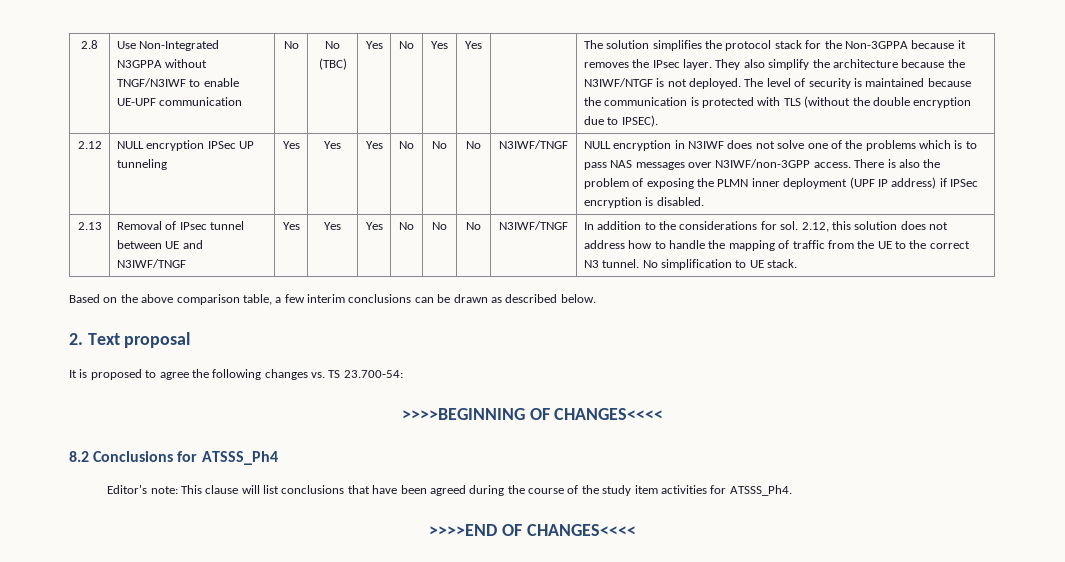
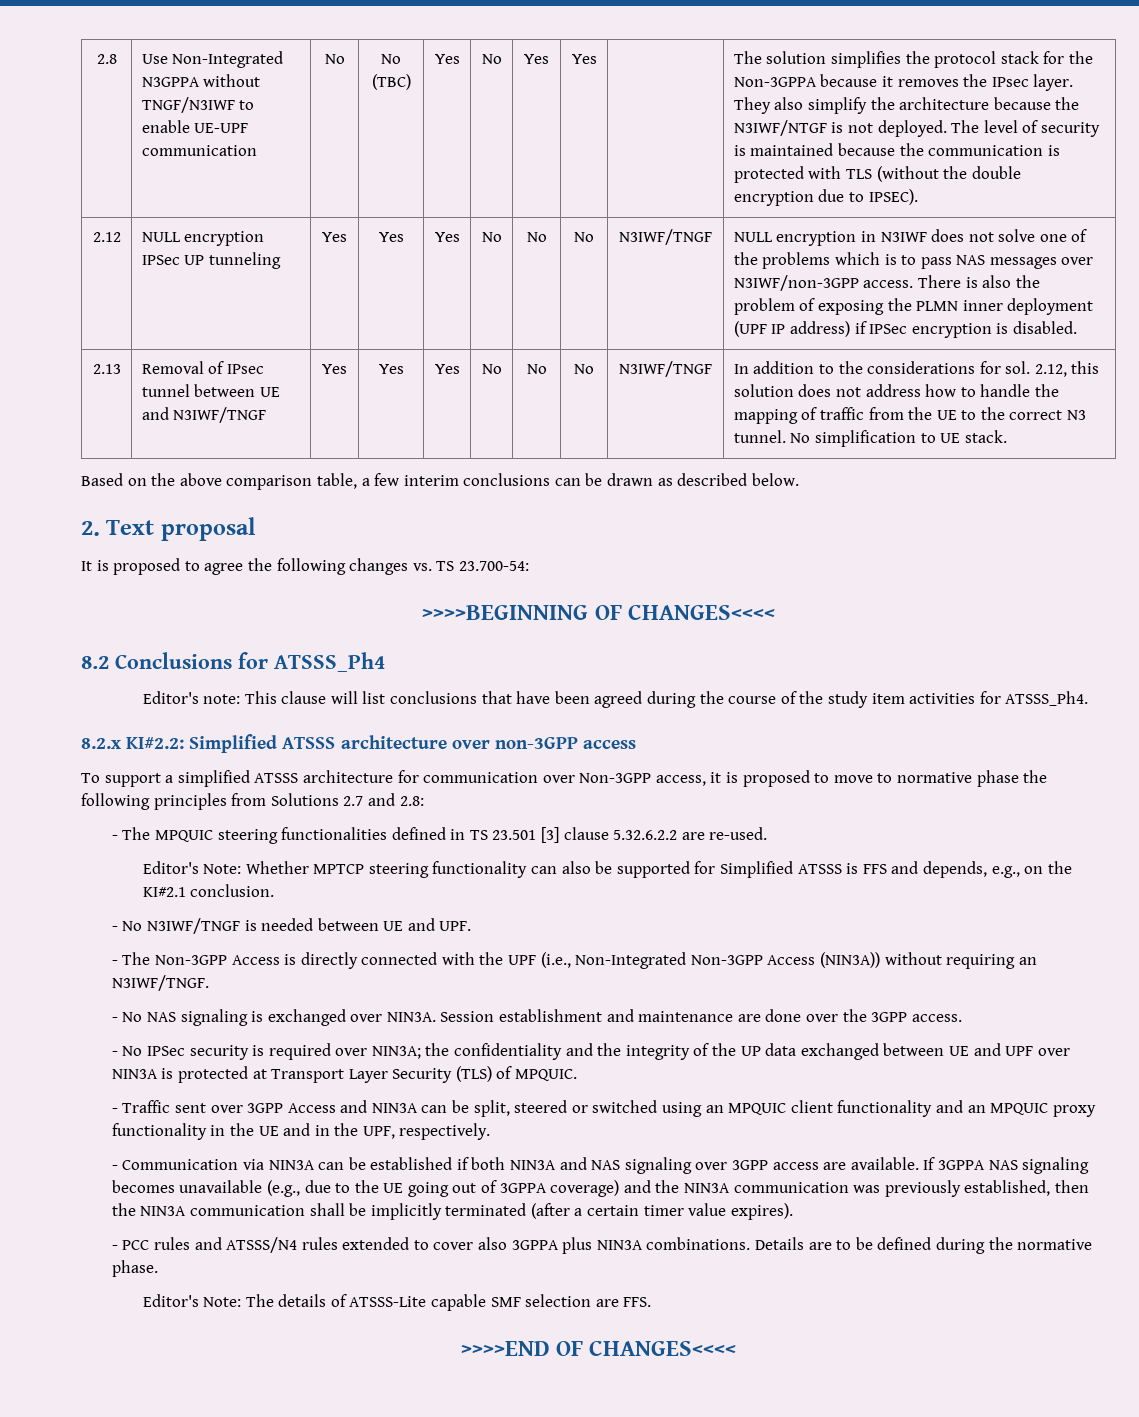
+ 8.2.x KI#2.2: Simplified ATSSS architecture over non-3GPP access
+ To support a simplified ATSSS architecture for communication over Non-3GPP access, it is proposed to move to normative phase the following principles from Solutions 2.7 and 2.8:
+ - The MPQUIC steering functionalities defined in TS 23.501 [3] clause 5.32.6.2.2 are re-used.
+ Editor's Note: Whether MPTCP steering functionality can also be supported for Simplified ATSSS is FFS and depends, e.g., on the KI#2.1 conclusion.
+ - No N3IWF/TNGF is needed between UE and UPF.
+ - The Non-3GPP Access is directly connected with the UPF (i.e., Non-Integrated Non-3GPP Access (NIN3A)) without requiring an N3IWF/TNGF.
+ - No NAS signaling is exchanged over NIN3A. Session establishment and maintenance are done over the 3GPP access.
+ - No IPSec security is required over NIN3A; the confidentiality and the integrity of the UP data exchanged between UE and UPF over NIN3A is protected at Transport Layer Security (TLS) of MPQUIC.
+ - Traffic sent over 3GPP Access and NIN3A can be split, steered or switched using an MPQUIC client functionality and an MPQUIC proxy functionality in the UE and in the UPF, respectively.
+ - Communication via NIN3A can be established if both NIN3A and NAS signaling over 3GPP access are available. If 3GPPA NAS signaling becomes unavailable (e.g., due to the UE going out of 3GPPA coverage) and the NIN3A communication was previously established, then the NIN3A communication shall be implicitly terminated (after a certain timer value expires).
+ - PCC rules and ATSSS/N4 rules extended to cover also 3GPPA plus NIN3A combinations. Details are to be defined during the normative phase.
+ Editor's Note: The details of ATSSS-Lite capable SMF selection are FFS.

